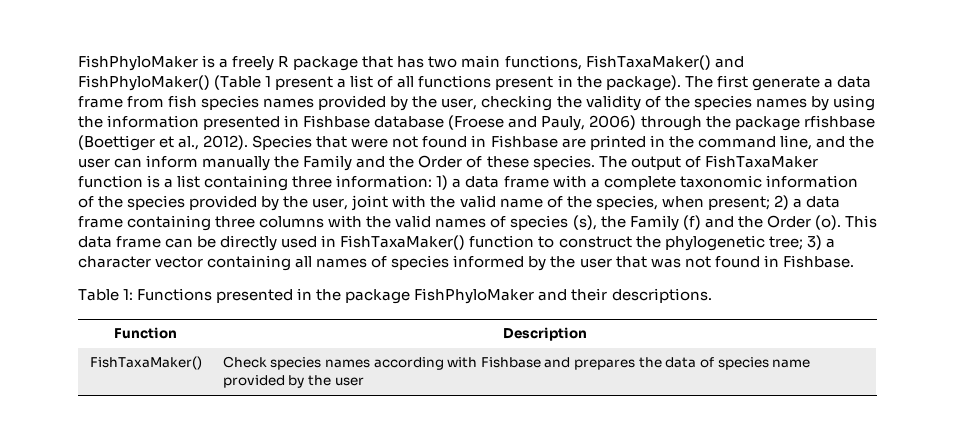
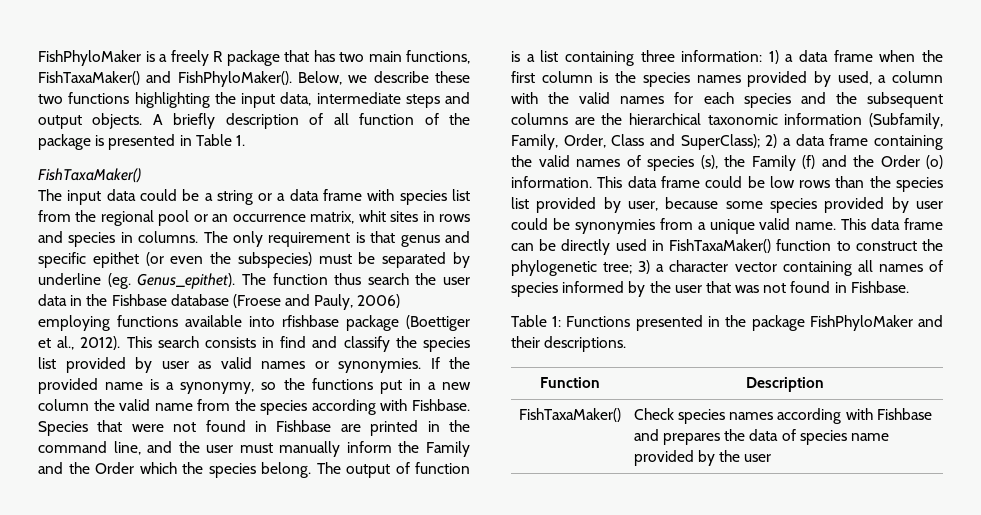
- FishPhyloMaker is a freely R package that has two main functions, FishTaxaMaker() and FishPhyloMaker() (Table 1 present a list of all functions present in the package). The first generate a data frame from fish species names provided by the user, checking the validity of the species names by using the information presented in Fishbase database (Froese and Pauly, 2006) through the package rfishbase (Boettiger et al., 2012).
+ FishPhyloMaker is a freely R package that has two main functions, FishTaxaMaker() and FishPhyloMaker(). Below, we describe these two functions highlighting the input data, intermediate steps and output objects. A briefly description of all function of the package is presented in Table 1.
+ FishTaxaMaker()
+ The input data could be a string or a data frame with species list from the regional pool or an occurrence matrix, whit sites in rows and species in columns. The only requirement is that genus and specific epithet (or even the subspecies) must be separated by underline (eg. Genus_epithet). The function thus search the user data in the Fishbase database (Froese and Pauly, 2006) employing functions available into rfishbase package (Boettiger et al., 2012). This search consists in find and classify the species list provided by user as valid names or synonymies. If the provided name is a synonymy, so the functions put in a new column the valid name from the species according with Fishbase.
- Species that were not found in Fishbase are printed in the command line, and the user can inform manually the Family and the Order of these species.
+ Species that were not found in Fishbase are printed in the command line, and the user must manually inform the Family and the Order which the species belong.
- The output of FishTaxaMaker function is a list containing three information: 1) a data frame with a complete taxonomic information of the species provided by the user, joint with the valid name of the species, when present; 2) a data frame containing three columns with the valid names of species (s), the Family (f) and the Order (o).
+ The output of function is a list containing three information: 1) a data frame when the first column is the species names provided by used, a column with the valid names for each species and the subsequent columns are the hierarchical taxonomic information (Subfamily, Family, Order, Class and SuperClass); 2) a data frame containing the valid names of species (s), the Family (f) and the Order (o) information. This data frame could be low rows than the species list provided by user, because some species provided by user could be synonymies from a unique valid name.

